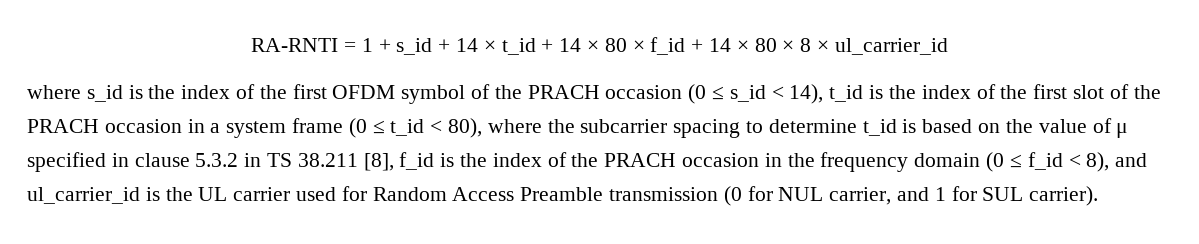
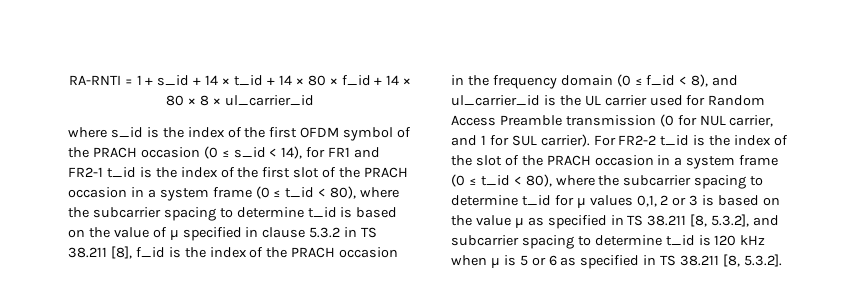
- where s_id is the index of the first OFDM symbol of the PRACH occasion (0 ≤ s_id < 14), t_id is the index of the first slot of the PRACH occasion in a system frame (0 ≤ t_id < 80), where the subcarrier spacing to determine t_id is based on the value of μ specified in clause 5.3.2 in TS 38.211 [8], f_id is the index of the PRACH occasion in the frequency domain (0 ≤ f_id < 8), and ul_carrier_id is the UL carrier used for Random Access Preamble transmission (0 for NUL carrier, and 1 for SUL carrier).
+ where s_id is the index of the first OFDM symbol of the PRACH occasion (0 ≤ s_id < 14), for FR1 and FR2-1 t_id is the index of the first slot of the PRACH occasion in a system frame (0 ≤ t_id < 80), where the subcarrier spacing to determine t_id is based on the value of μ specified in clause 5.3.2 in TS 38.211 [8], f_id is the index of the PRACH occasion in the frequency domain (0 ≤ f_id < 8), and ul_carrier_id is the UL carrier used for Random Access Preamble transmission (0 for NUL carrier, and 1 for SUL carrier).
+ For FR2-2 t_id is the index of the slot of the PRACH occasion in a system frame (0 ≤ t_id < 80), where the subcarrier spacing to determine t_id for µ values 0,1, 2 or 3 is based on the value µ as specified in TS 38.211 [8, 5.3.2], and subcarrier spacing to determine t_id is 120 kHz when µ is 5 or 6 as specified in TS 38.211 [8, 5.3.2].

